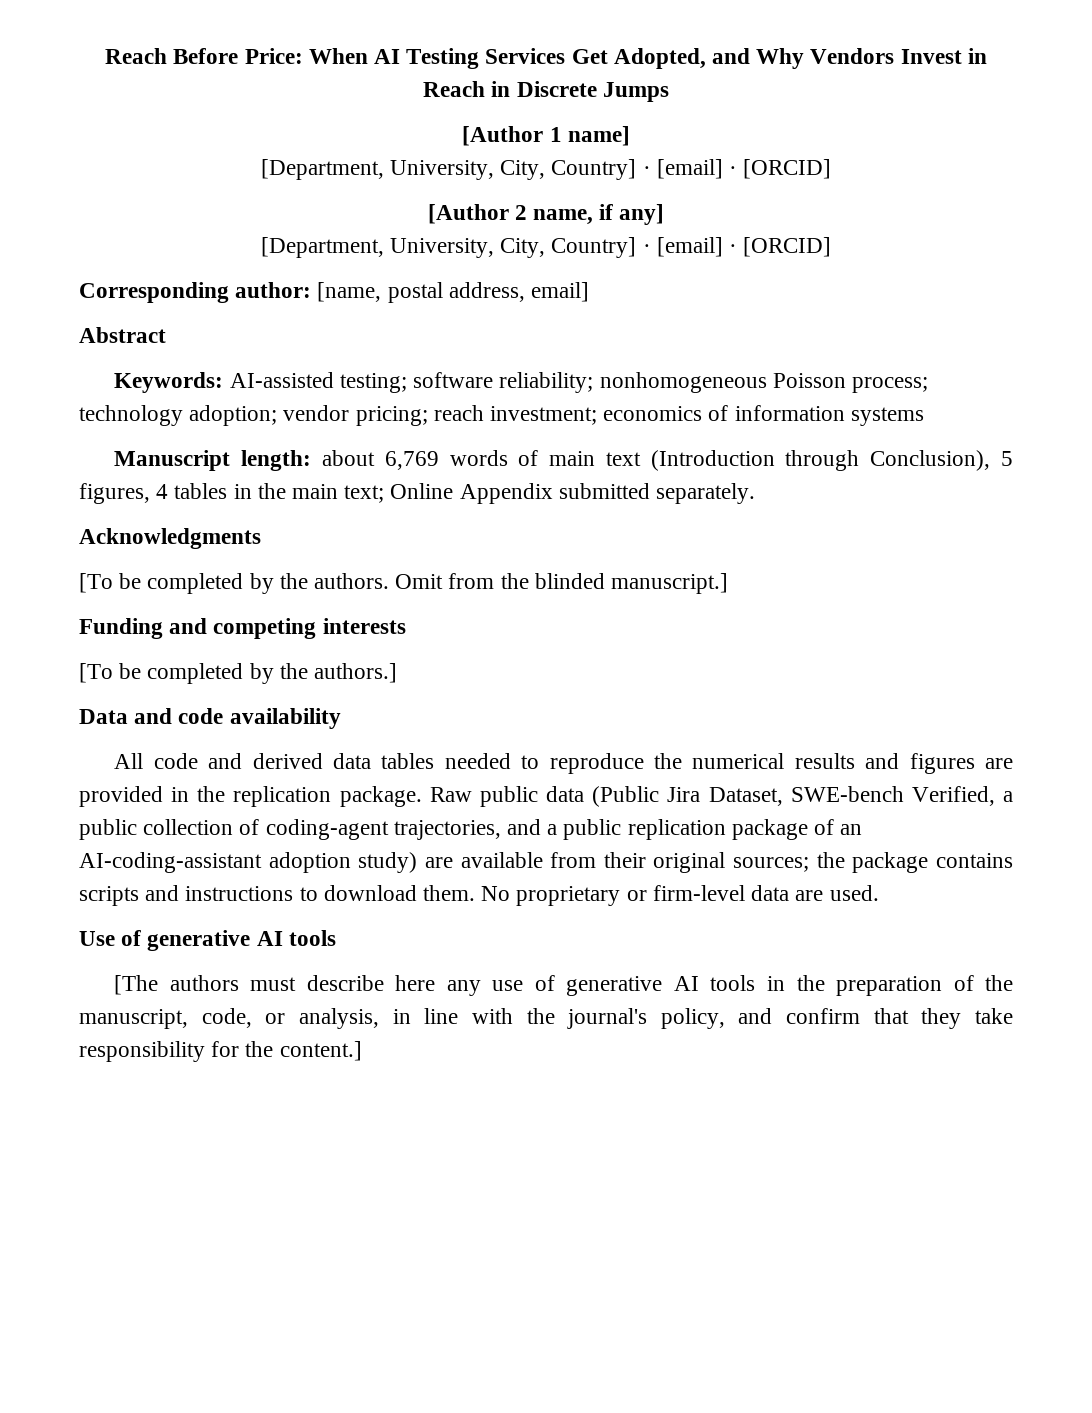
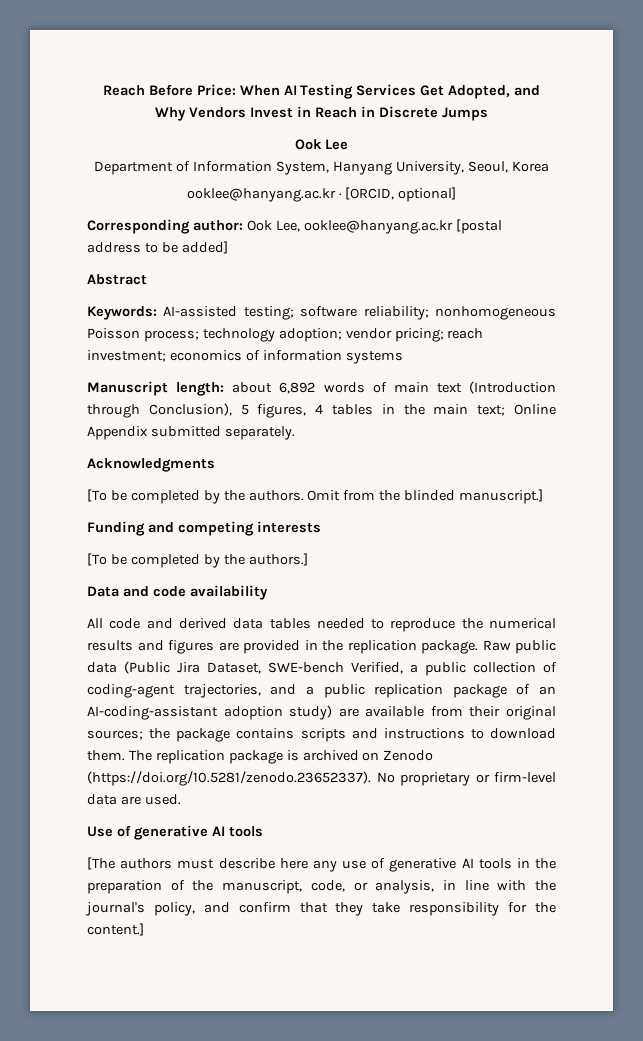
- [Author 1 name]
- [Department, University, City, Country] · [email] · [ORCID]
- [Author 2 name, if any]
- [Department, University, City, Country] · [email] · [ORCID]
- Corresponding author: [name, postal address, email]
+ Ook Lee
+ Department of Information System, Hanyang University, Seoul, Korea
+ ooklee@hanyang.ac.kr · [ORCID, optional]
+ Corresponding author: Ook Lee, ooklee@hanyang.ac.kr [postal address to be added]
- Manuscript length: about 6,769 words of main text (Introduction through Conclusion), 5 figures, 4 tables in the main text; Online Appendix submitted separately.
+ Manuscript length: about 6,892 words of main text (Introduction through Conclusion), 5 figures, 4 tables in the main text; Online Appendix submitted separately.
- No proprietary or firm-level data are used.
+ The replication package is archived on Zenodo (https://doi.org/10.5281/zenodo.23652337). No proprietary or firm-level data are used.

